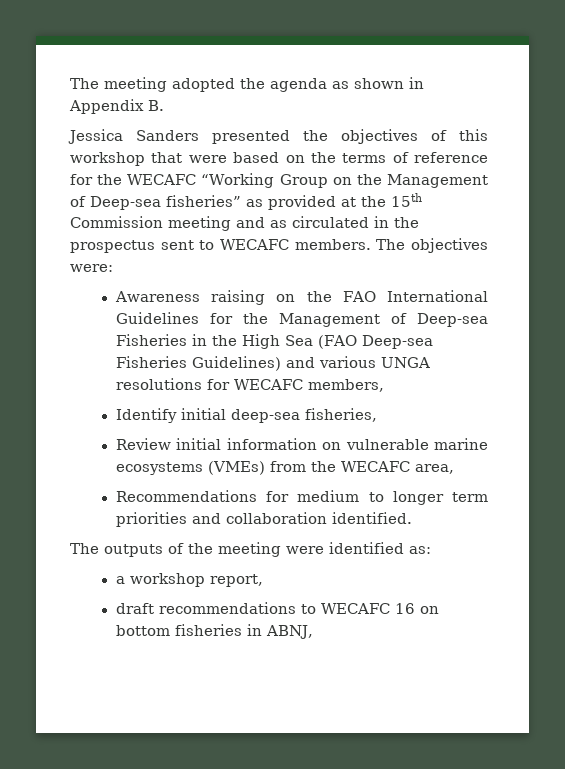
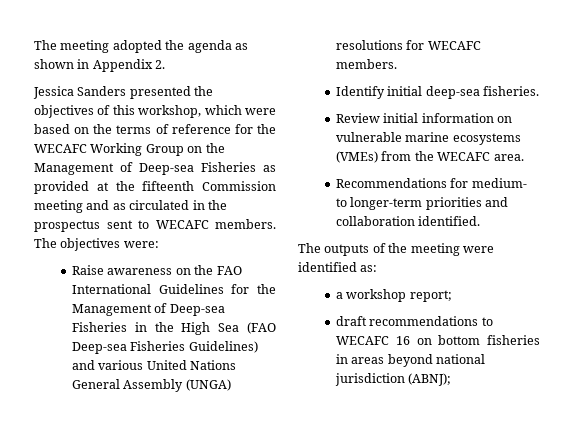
- The meeting adopted the agenda as shown in Appendix B.
+ The meeting adopted the agenda as shown in Appendix 2.
- Jessica Sanders presented the objectives of this workshop that were based on the terms of reference for the WECAFC “Working Group on the Management of Deep-sea fisheries” as provided at the 15th Commission meeting and as circulated in the prospectus sent to WECAFC members.
+ Jessica Sanders presented the objectives of this workshop, which were based on the terms of reference for the WECAFC Working Group on the Management of Deep-sea Fisheries as provided at the fifteenth Commission meeting and as circulated in the prospectus sent to WECAFC members.
- Awareness raising on the FAO International Guidelines for the Management of Deep-sea Fisheries in the High Sea (FAO Deep-sea Fisheries Guidelines) and various UNGA resolutions for WECAFC members,
+ Raise awareness on the FAO International Guidelines for the Management of Deep-sea Fisheries in the High Sea (FAO Deep-sea Fisheries Guidelines) and various United Nations General Assembly (UNGA) resolutions for WECAFC members.
- Identify initial deep-sea fisheries,
+ Identify initial deep-sea fisheries.
- Review initial information on vulnerable marine ecosystems (VMEs) from the WECAFC area,
+ Review initial information on vulnerable marine ecosystems (VMEs) from the WECAFC area.
- Recommendations for medium to longer term priorities and collaboration identified.
+ Recommendations for medium- to longer-term priorities and collaboration identified.
- a workshop report,
+ a workshop report;
- draft recommendations to WECAFC 16 on bottom fisheries in ABNJ,
+ draft recommendations to WECAFC 16 on bottom fisheries in areas beyond national jurisdiction (ABNJ);

